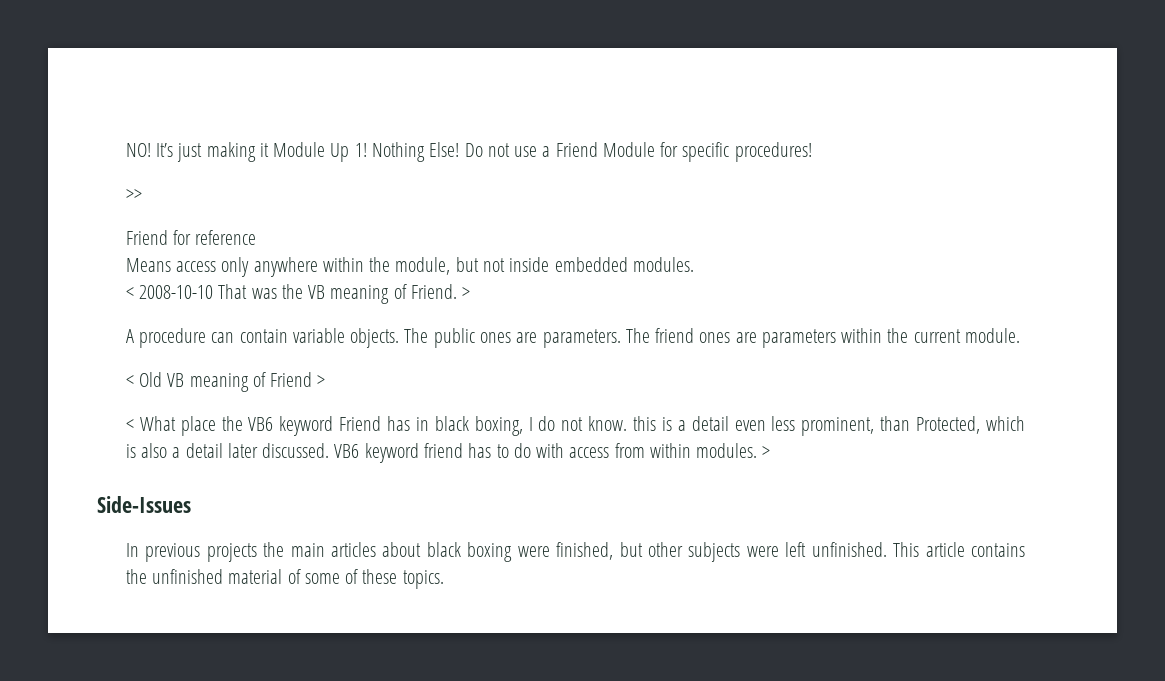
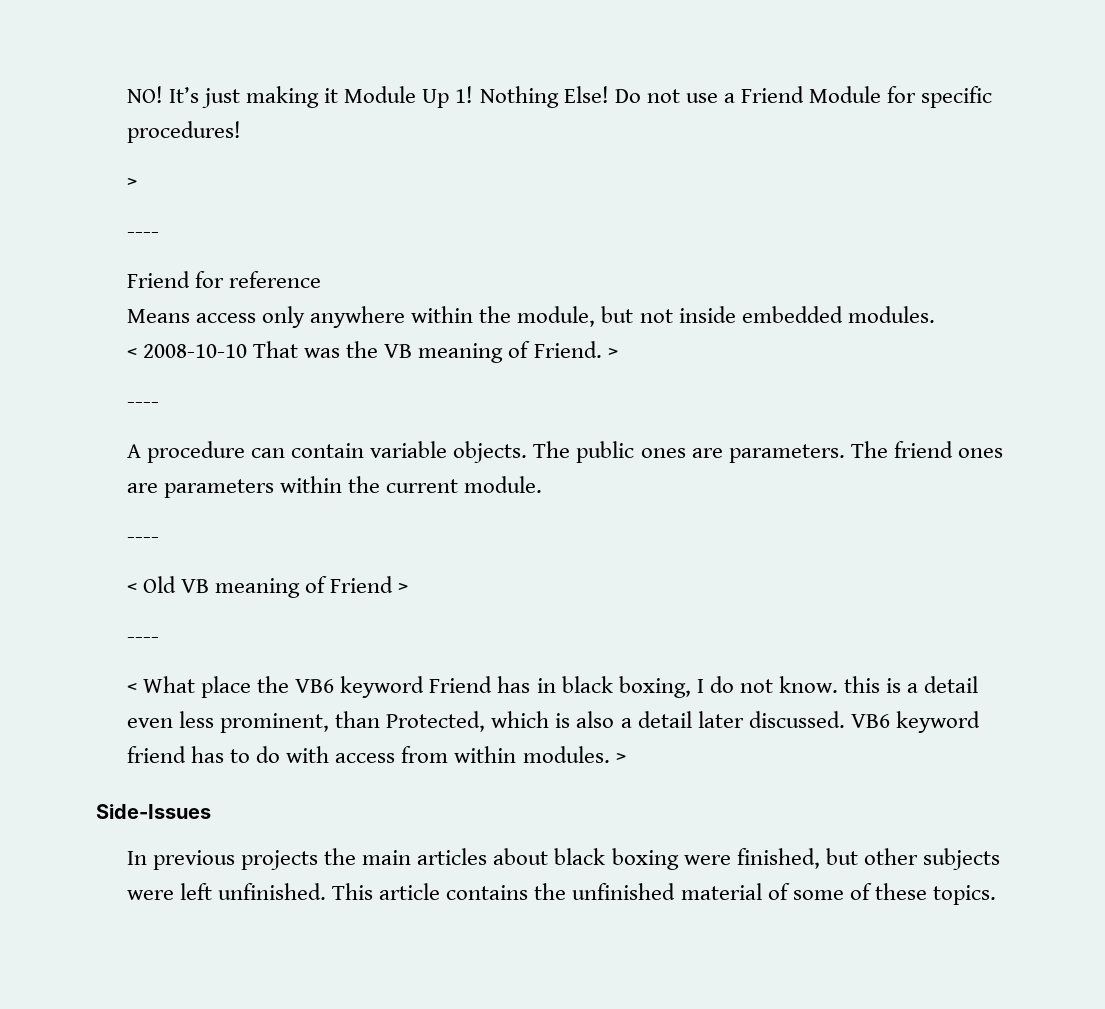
  Do not use a Friend Module for specific procedures!
- >>
+ >
+ ----
  < 2008-10-10 That was the VB meaning of Friend. >
+ ----
  The friend ones are parameters within the current module.
+ ----
  < Old VB meaning of Friend >
+ ----

